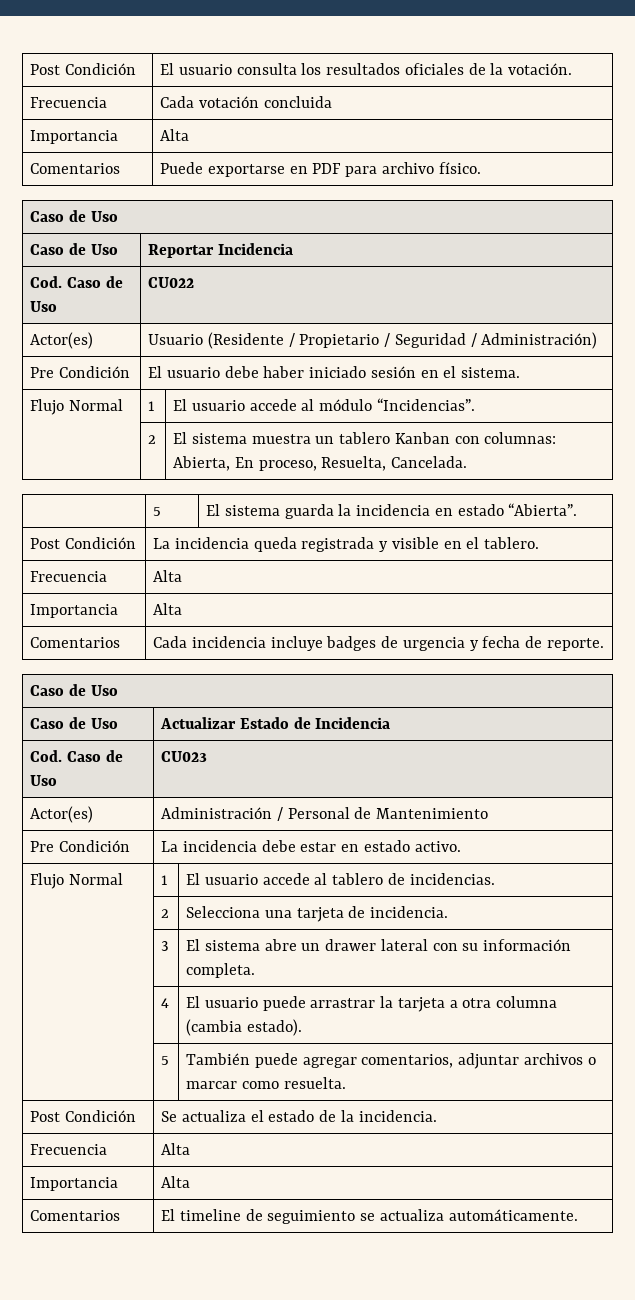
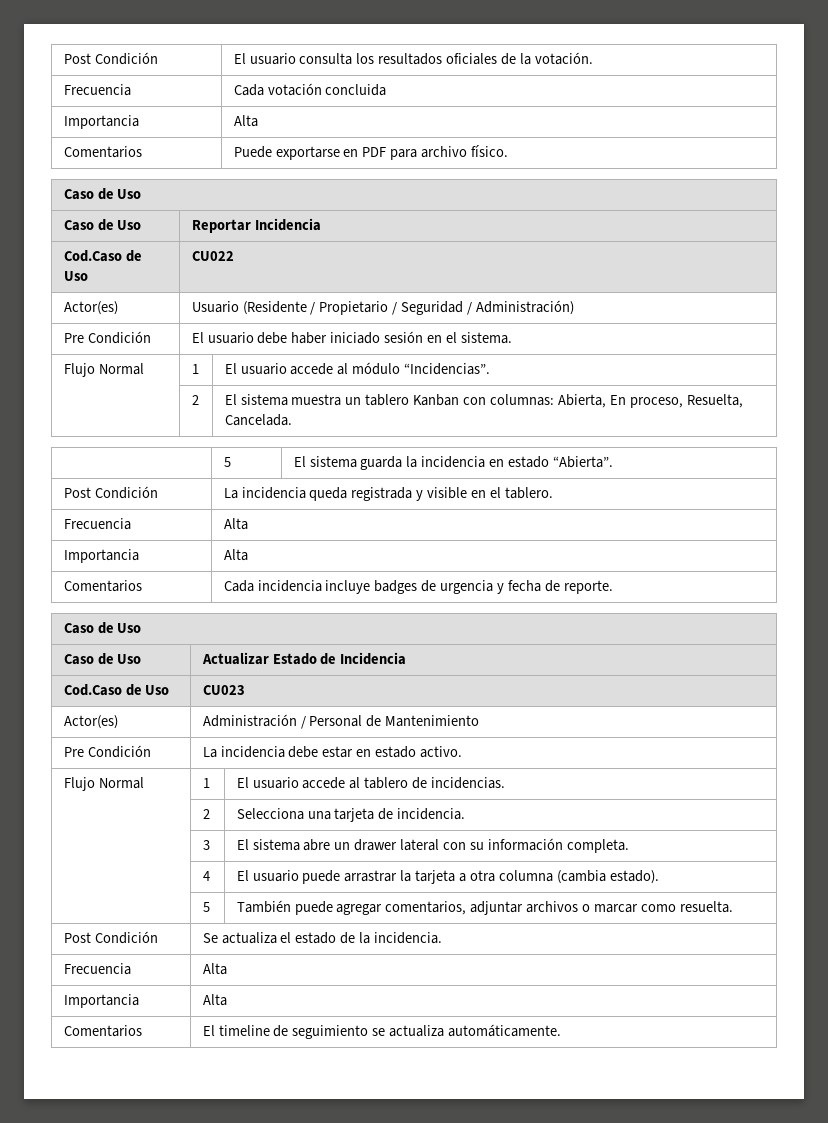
- Cod. Caso de Uso | CU022
+ Cod.Caso de Uso | CU022
- Cod. Caso de Uso | CU023
+ Cod.Caso de Uso | CU023

